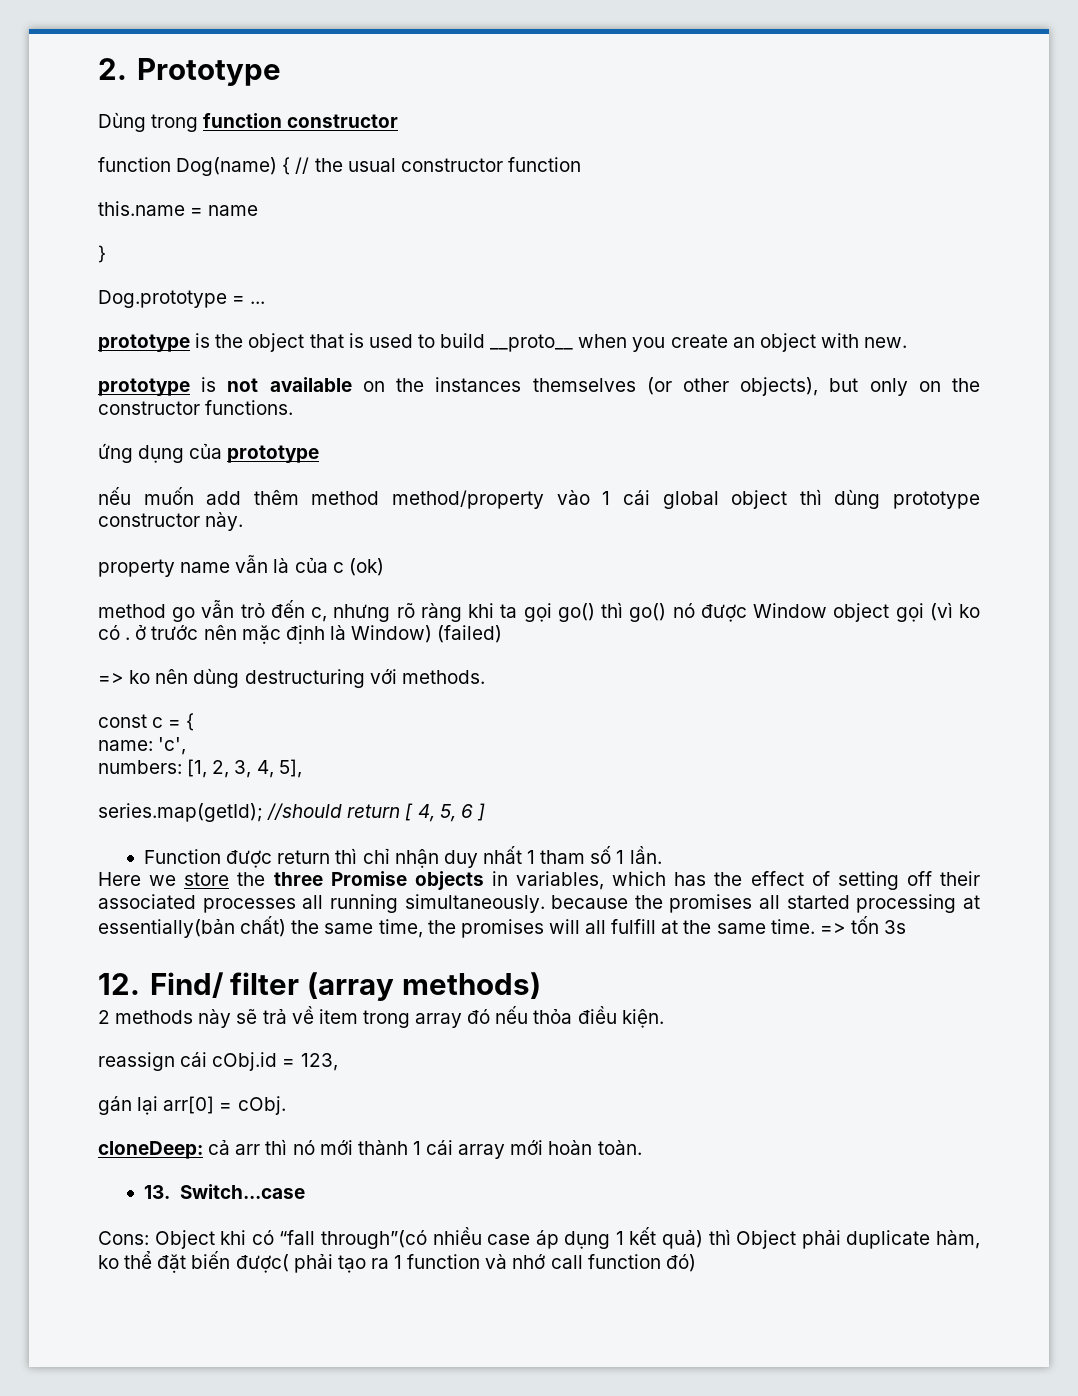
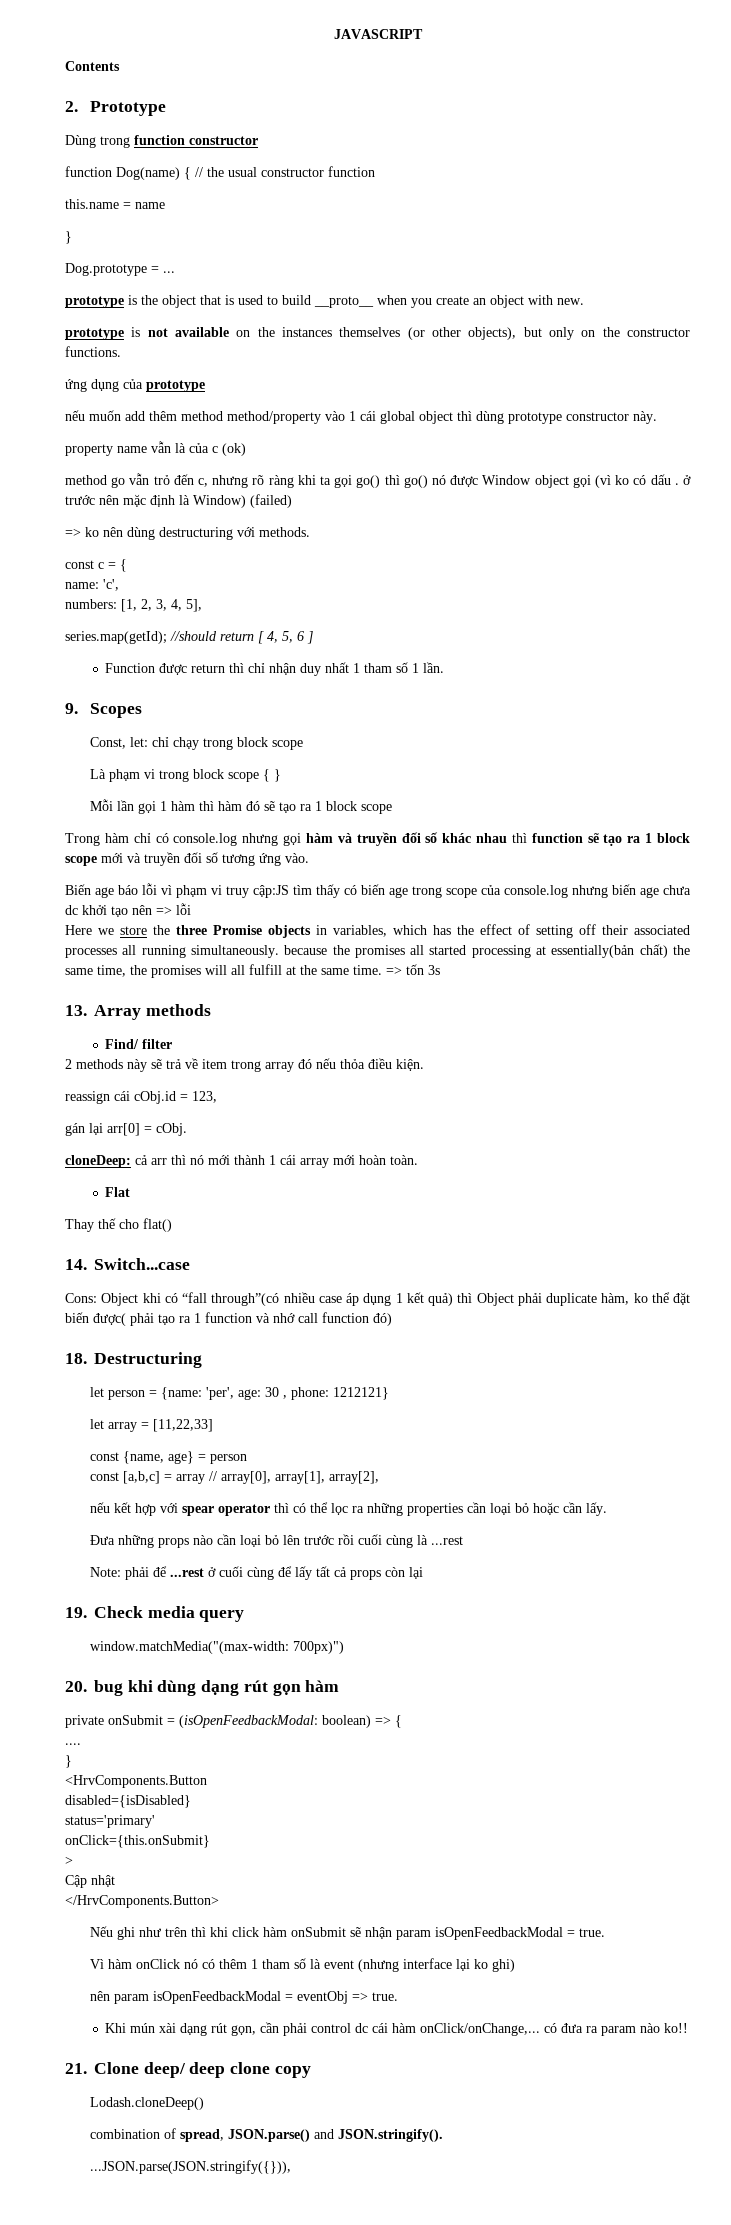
+ JAVASCRIPT
+ Contents
- method go vẫn trỏ đến c, nhưng rõ ràng khi ta gọi go() thì go() nó được Window object gọi (vì ko có . ở trước nên mặc định là Window) (failed)
+ method go vẫn trỏ đến c, nhưng rõ ràng khi ta gọi go() thì go() nó được Window object gọi (vì ko có dấu . ở trước nên mặc định là Window) (failed)
+ 9. Scopes
+ Const, let: chỉ chạy trong block scope
+ Là phạm vi trong block scope { }
+ Mỗi lần gọi 1 hàm thì hàm đó sẽ tạo ra 1 block scope
+ Trong hàm chỉ có console.log nhưng gọi hàm và truyền đối số khác nhau thì function sẽ tạo ra 1 block scope mới và truyền đối số tương ứng vào.
+ Biến age báo lỗi vì phạm vi truy cập:JS tìm thấy có biến age trong scope của console.log nhưng biến age chưa dc khởi tạo nên => lỗi
- 12. Find/ filter (array methods)
+ 13. Array methods
+ Find/ filter
- 13. Switch...case
+ Flat
+ Thay thế cho flat()
+ 14. Switch...case
+ 18. Destructuring
+ let person = {name: 'per', age: 30 , phone: 1212121}
+ let array = [11,22,33]
+ const {name, age} = person
+ const [a,b,c] = array // array[0], array[1], array[2],
+ nếu kết hợp với spear operator thì có thể lọc ra những properties cần loại bỏ hoặc cần lấy.
+ Đưa những props nào cần loại bỏ lên trước rồi cuối cùng là ...rest
+ Note: phải để ...rest ở cuối cùng để lấy tất cả props còn lại
+ 19. Check media query
+ window.matchMedia("(max-width: 700px)")
+ 20. bug khi dùng dạng rút gọn hàm
+ private onSubmit = (isOpenFeedbackModal: boolean) => {
+ ....
+ }
+ <HrvComponents.Button
+ disabled={isDisabled}
+ status='primary'
+ onClick={this.onSubmit}
+ >
+ Cập nhật
+ </HrvComponents.Button>
+ Nếu ghi như trên thì khi click hàm onSubmit sẽ nhận param isOpenFeedbackModal = true.
+ Vì hàm onClick nó có thêm 1 tham số là event (nhưng interface lại ko ghi)
+ nên param isOpenFeedbackModal = eventObj => true.
+ Khi mún xài dạng rút gọn, cần phải control dc cái hàm onClick/onChange,... có đưa ra param nào ko!!
+ 21. Clone deep/ deep clone copy
+ Lodash.cloneDeep()
+ combination of spread, JSON.parse() and JSON.stringify().
+ ...JSON.parse(JSON.stringify({})),

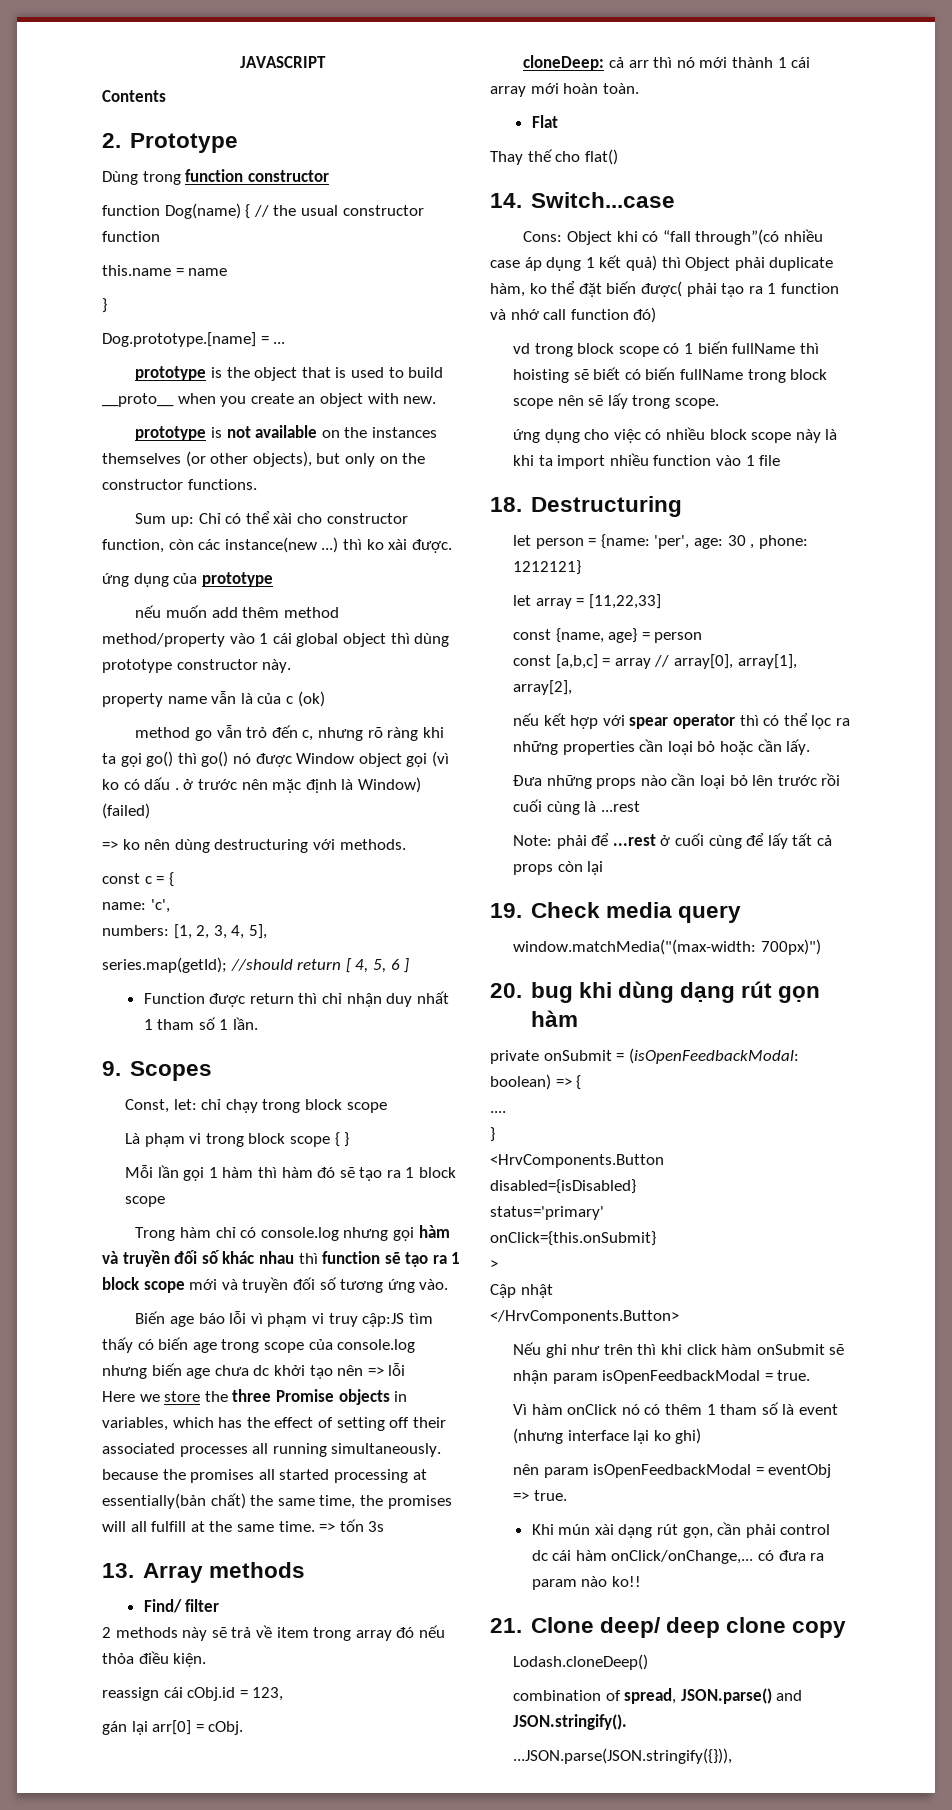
- Dog.prototype = ...
+ Dog.prototype.[name] = ...
+ Sum up: Chỉ có thể xài cho constructor function, còn các instance(new ...) thì ko xài được.
+ vd trong block scope có 1 biến fullName thì hoisting sẽ biết có biến fullName trong block scope nên sẽ lấy trong scope.
+ ứng dụng cho việc có nhiều block scope này là khi ta import nhiều function vào 1 file

